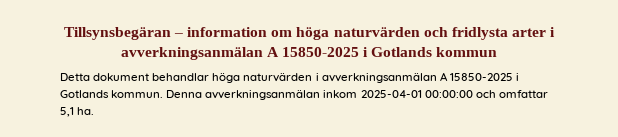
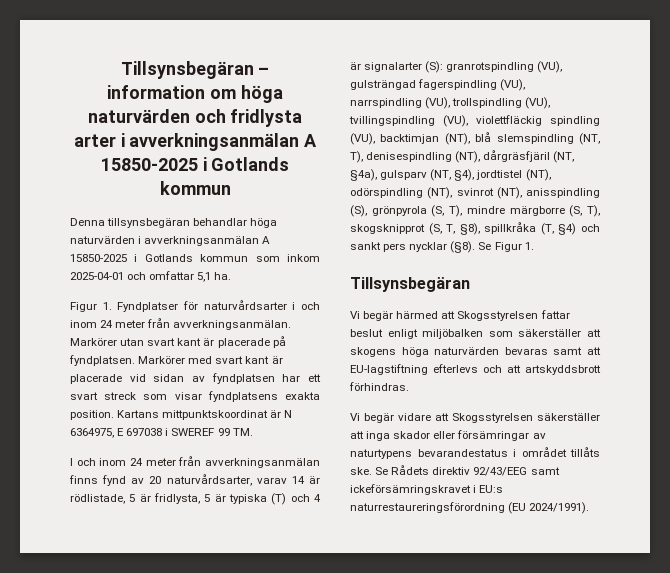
- Detta dokument behandlar höga naturvärden i avverkningsanmälan A 15850-2025 i Gotlands kommun. Denna avverkningsanmälan inkom 2025-04-01 00:00:00 och omfattar 5,1 ha.
+ Denna tillsynsbegäran behandlar höga naturvärden i avverkningsanmälan A 15850-2025 i Gotlands kommun som inkom 2025-04-01 och omfattar 5,1 ha.
+ Figur 1. Fyndplatser för naturvårdsarter i och inom 24 meter från avverkningsanmälan. Markörer utan svart kant är placerade på fyndplatsen. Markörer med svart kant är placerade vid sidan av fyndplatsen har ett svart streck som visar fyndplatsens exakta position. Kartans mittpunktskoordinat är N 6364975, E 697038 i SWEREF 99 TM.
+ I och inom 24 meter från avverkningsanmälan finns fynd av 20 naturvårdsarter, varav 14 är rödlistade, 5 är fridlysta, 5 är typiska (T) och 4 är signalarter (S): granrotspindling (VU), gulsträngad fagerspindling (VU), narrspindling (VU), trollspindling (VU), tvillingspindling (VU), violettfläckig spindling (VU), backtimjan (NT), blå slemspindling (NT, T), denisespindling (NT), dårgräsfjäril (NT, §4a), gulsparv (NT, §4), jordtistel (NT), odörspindling (NT), svinrot (NT), anisspindling (S), grönpyrola (S, T), mindre märgborre (S, T), skogsknipprot (S, T, §8), spillkråka (T, §4) och sankt pers nycklar (§8). Se Figur 1.
+ Tillsynsbegäran
+ Vi begär härmed att Skogsstyrelsen fattar beslut enligt miljöbalken som säkerställer att skogens höga naturvärden bevaras samt att EU-lagstiftning efterlevs och att artskyddsbrott förhindras.
+ Vi begär vidare att Skogsstyrelsen säkerställer att inga skador eller försämringar av naturtypens bevarandestatus i området tillåts ske. Se Rådets direktiv 92/43/EEG samt ickeförsämringskravet i EU:s naturrestaureringsförordning (EU 2024/1991).

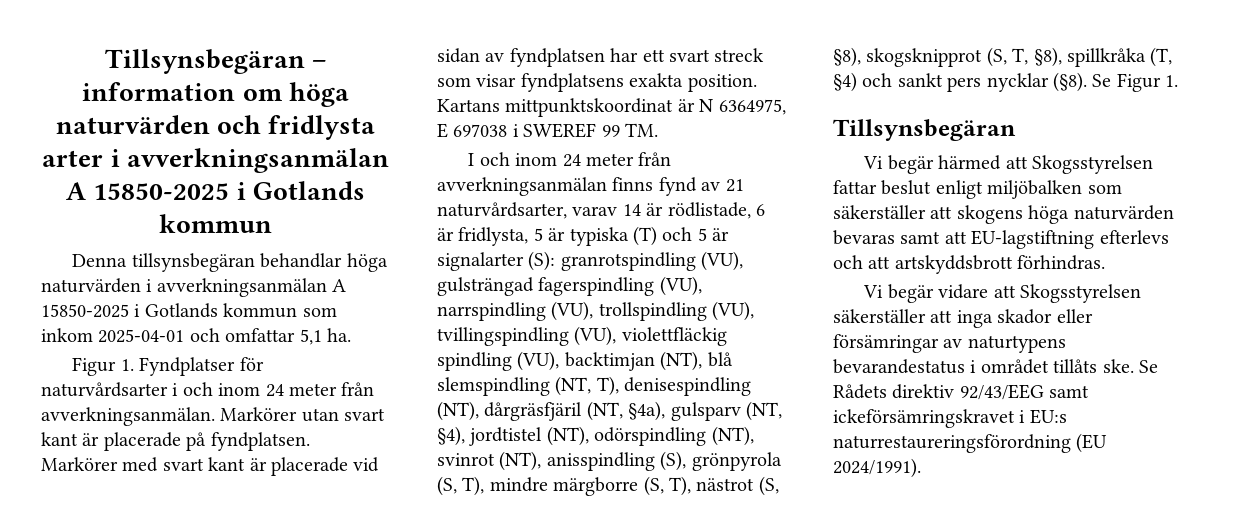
- I och inom 24 meter från avverkningsanmälan finns fynd av 20 naturvårdsarter, varav 14 är rödlistade, 5 är fridlysta, 5 är typiska (T) och 4 är signalarter (S):
+ I och inom 24 meter från avverkningsanmälan finns fynd av 21 naturvårdsarter, varav 14 är rödlistade, 6 är fridlysta, 5 är typiska (T) och 5 är signalarter (S):
- granrotspindling (VU), gulsträngad fagerspindling (VU), narrspindling (VU), trollspindling (VU), tvillingspindling (VU), violettfläckig spindling (VU), backtimjan (NT), blå slemspindling (NT, T), denisespindling (NT), dårgräsfjäril (NT, §4a), gulsparv (NT, §4), jordtistel (NT), odörspindling (NT), svinrot (NT), anisspindling (S), grönpyrola (S, T), mindre märgborre (S, T), skogsknipprot (S, T, §8), spillkråka (T, §4) och sankt pers nycklar (§8).
+ granrotspindling (VU), gulsträngad fagerspindling (VU), narrspindling (VU), trollspindling (VU), tvillingspindling (VU), violettfläckig spindling (VU), backtimjan (NT), blå slemspindling (NT, T), denisespindling (NT), dårgräsfjäril (NT, §4a), gulsparv (NT, §4), jordtistel (NT), odörspindling (NT), svinrot (NT), anisspindling (S), grönpyrola (S, T), mindre märgborre (S, T), nästrot (S, §8), skogsknipprot (S, T, §8), spillkråka (T, §4) och sankt pers nycklar (§8).

